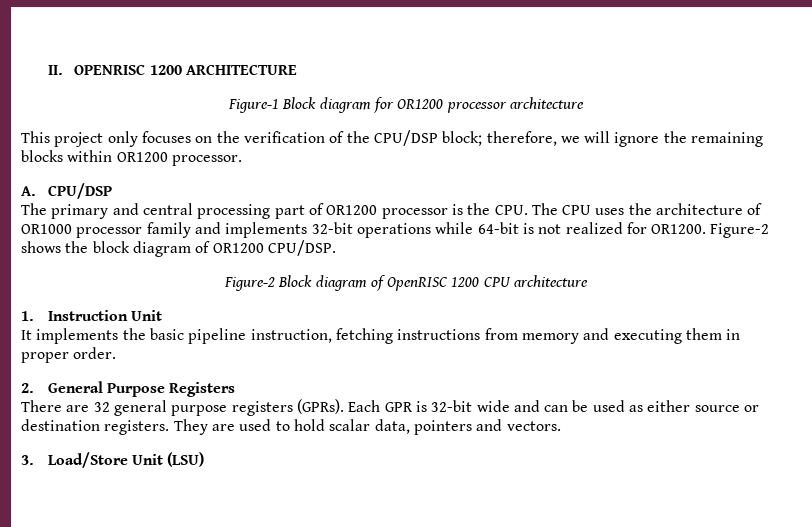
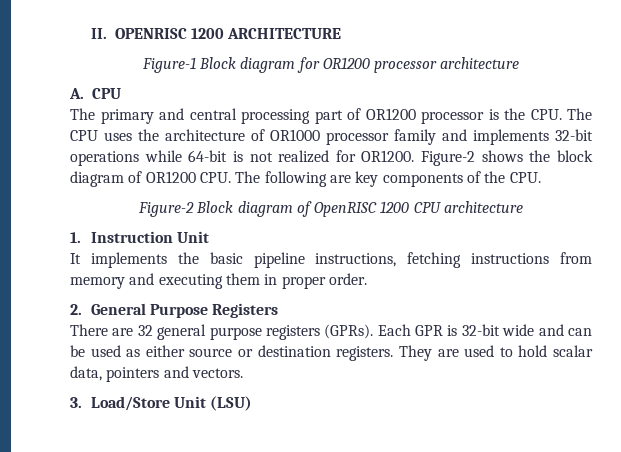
- This project only focuses on the verification of the CPU/DSP block; therefore, we will ignore the remaining blocks within OR1200 processor.
- A. CPU/DSP
+ A. CPU
- Figure-2 shows the block diagram of OR1200 CPU/DSP.
+ Figure-2 shows the block diagram of OR1200 CPU. The following are key components of the CPU.
- It implements the basic pipeline instruction, fetching instructions from memory and executing them in proper order.
+ It implements the basic pipeline instructions, fetching instructions from memory and executing them in proper order.

